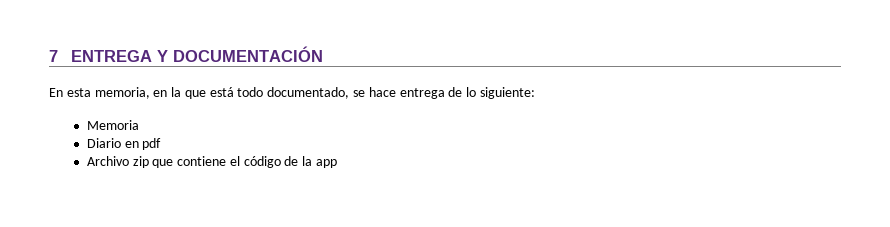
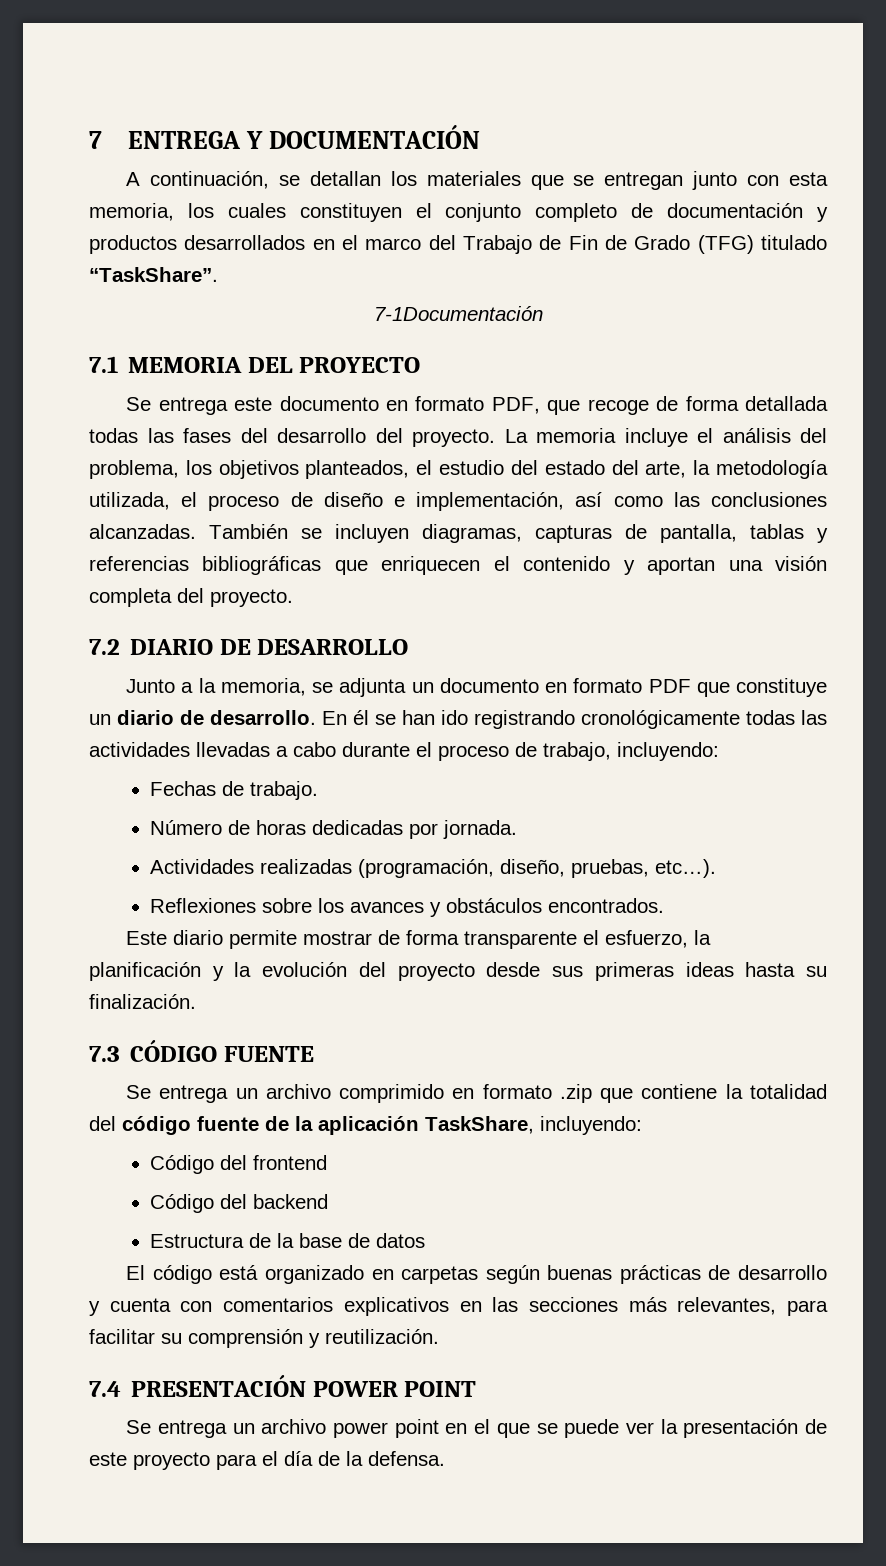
- En esta memoria, en la que está todo documentado, se hace entrega de lo siguiente:
- Memoria
- Diario en pdf
- Archivo zip que contiene el código de la app
+ A continuación, se detallan los materiales que se entregan junto con esta memoria, los cuales constituyen el conjunto completo de documentación y productos desarrollados en el marco del Trabajo de Fin de Grado (TFG) titulado “TaskShare”.
+ 7-1Documentación
+ 7.1 MEMORIA DEL PROYECTO
+ Se entrega este documento en formato PDF, que recoge de forma detallada todas las fases del desarrollo del proyecto. La memoria incluye el análisis del problema, los objetivos planteados, el estudio del estado del arte, la metodología utilizada, el proceso de diseño e implementación, así como las conclusiones alcanzadas. También se incluyen diagramas, capturas de pantalla, tablas y referencias bibliográficas que enriquecen el contenido y aportan una visión completa del proyecto.
+ 7.2 DIARIO DE DESARROLLO
+ Junto a la memoria, se adjunta un documento en formato PDF que constituye un diario de desarrollo. En él se han ido registrando cronológicamente todas las actividades llevadas a cabo durante el proceso de trabajo, incluyendo:
+ Fechas de trabajo.
+ Número de horas dedicadas por jornada.
+ Actividades realizadas (programación, diseño, pruebas, etc…).
+ Reflexiones sobre los avances y obstáculos encontrados.
+ Este diario permite mostrar de forma transparente el esfuerzo, la planificación y la evolución del proyecto desde sus primeras ideas hasta su finalización.
+ 7.3 CÓDIGO FUENTE
+ Se entrega un archivo comprimido en formato .zip que contiene la totalidad del código fuente de la aplicación TaskShare, incluyendo:
+ Código del frontend
+ Código del backend
+ Estructura de la base de datos
+ El código está organizado en carpetas según buenas prácticas de desarrollo y cuenta con comentarios explicativos en las secciones más relevantes, para facilitar su comprensión y reutilización.
+ 7.4 PRESENTACIÓN POWER POINT
+ Se entrega un archivo power point en el que se puede ver la presentación de este proyecto para el día de la defensa.

